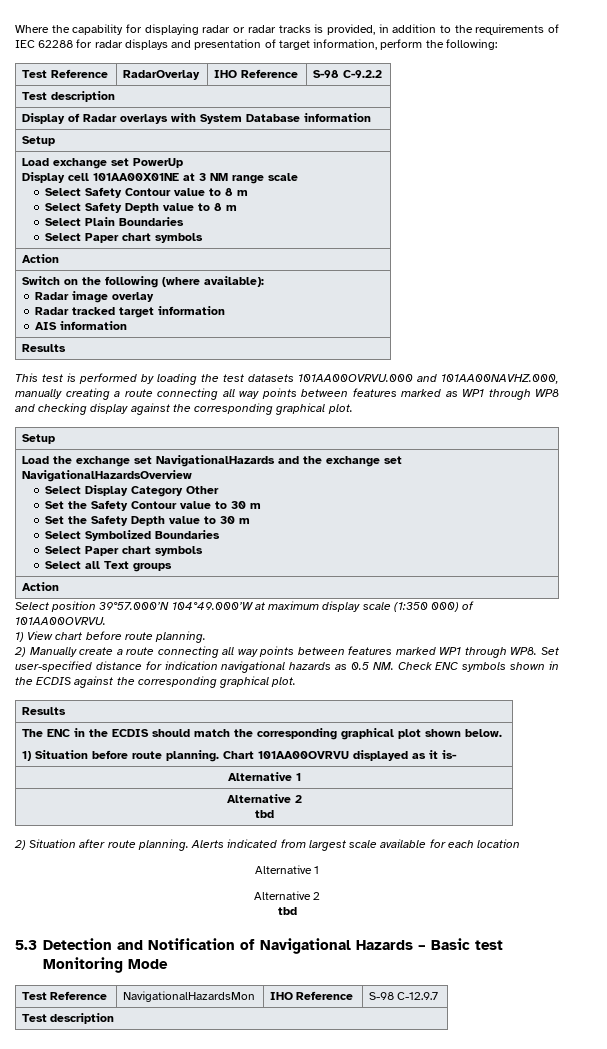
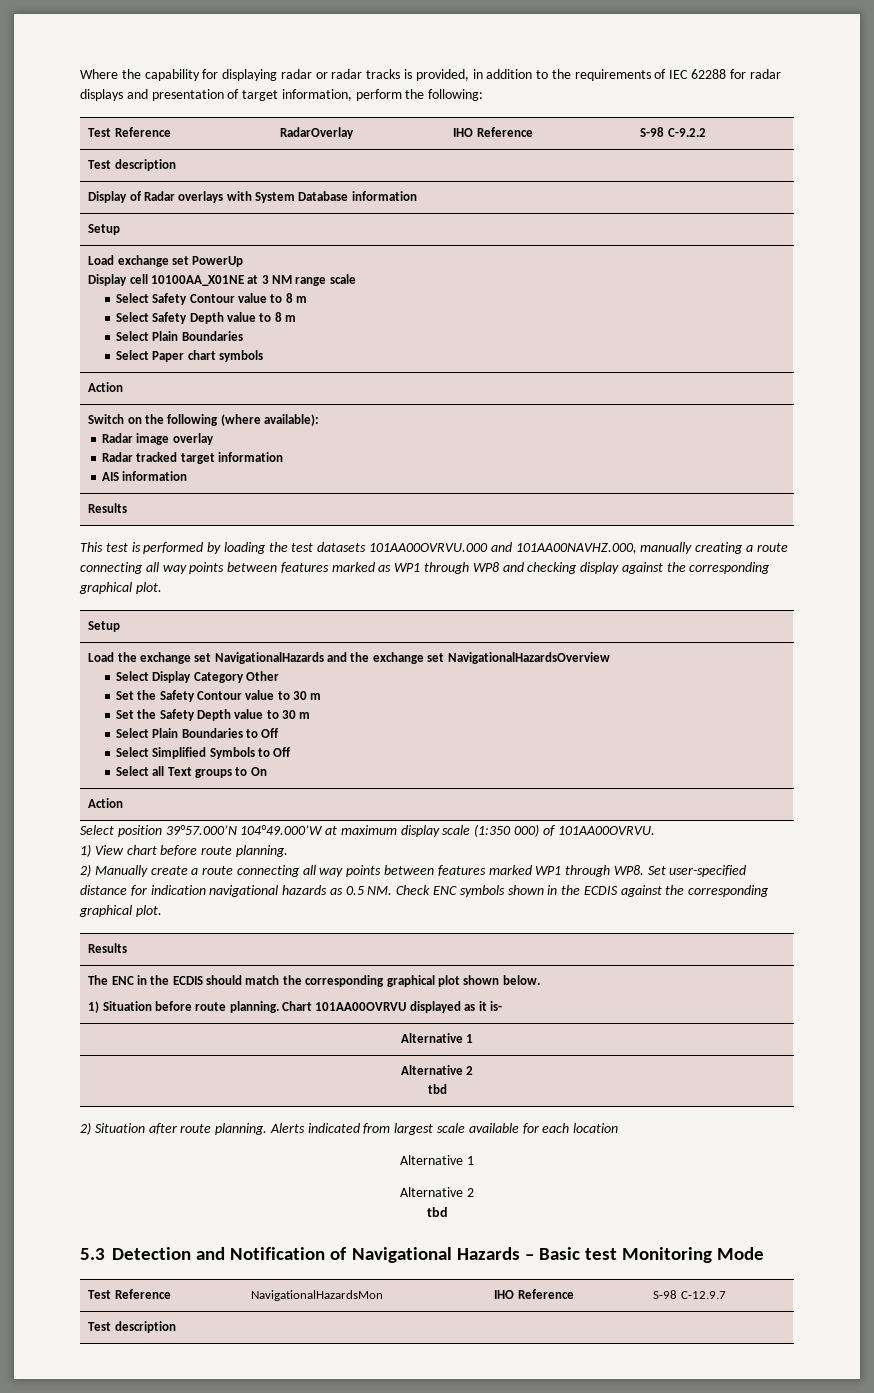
  Load exchange set PowerUp
- Display cell 101AA00X01NE at 3 NM range scale
+ Display cell 10100AA_X01NE at 3 NM range scale
- Select Symbolized Boundaries
- Select Paper chart symbols
+ Select Plain Boundaries to Off
+ Select Simplified Symbols to Off
- Select all Text groups
+ Select all Text groups to On

